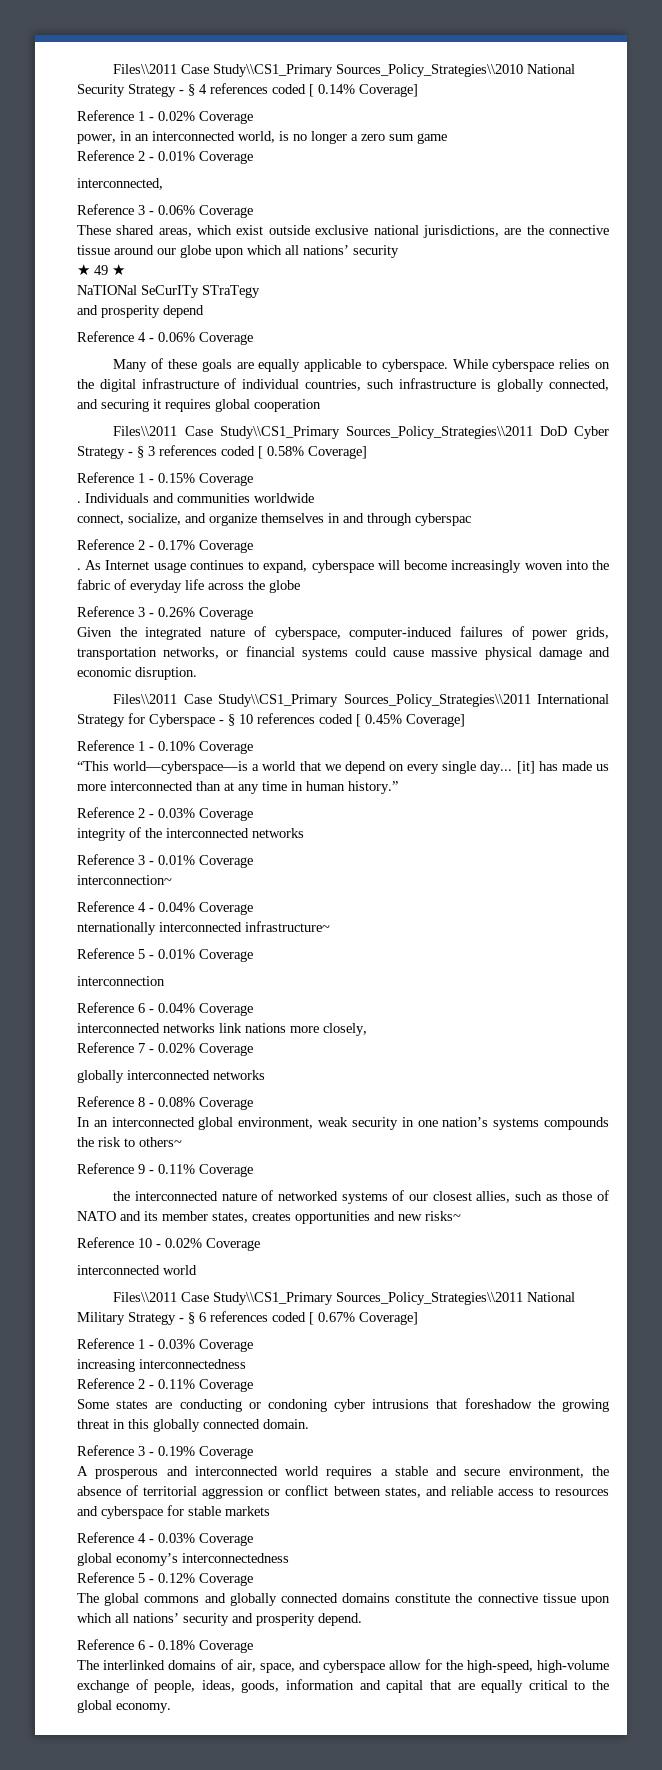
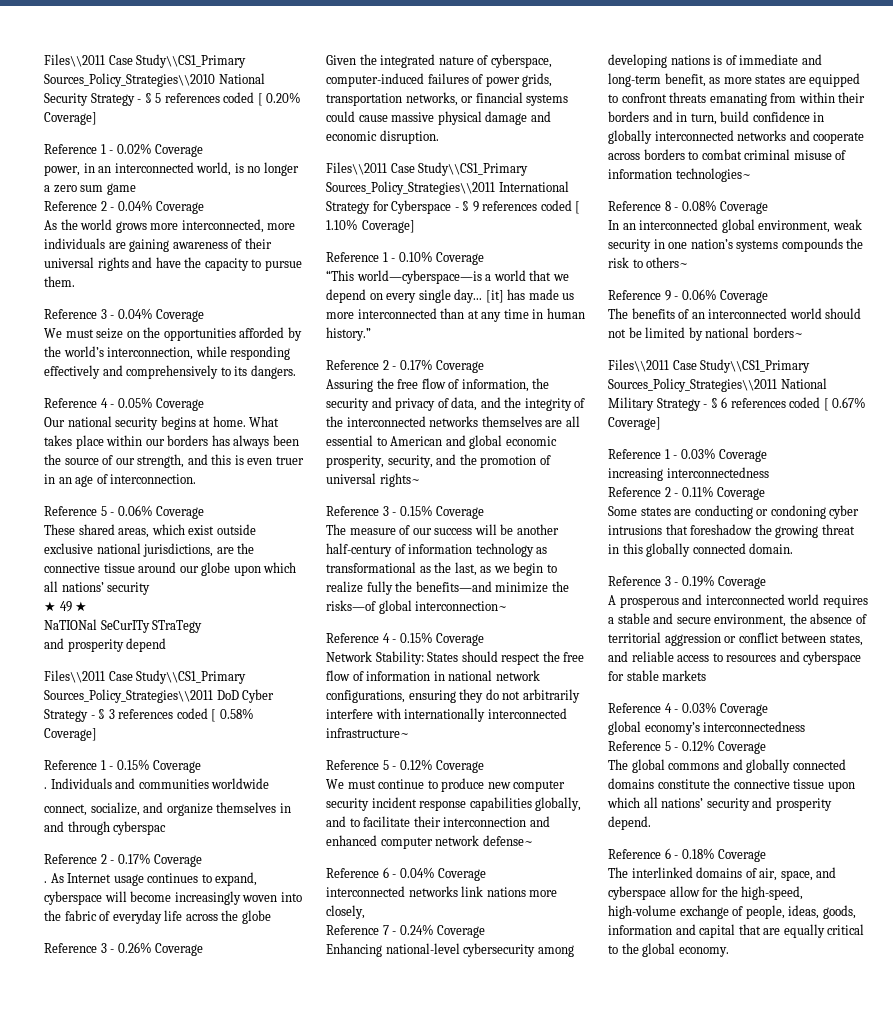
- Files\\2011 Case Study\\CS1_Primary Sources_Policy_Strategies\\2010 National Security Strategy - § 4 references coded [ 0.14% Coverage]
+ Files\\2011 Case Study\\CS1_Primary Sources_Policy_Strategies\\2010 National Security Strategy - § 5 references coded [ 0.20% Coverage]
- Reference 2 - 0.01% Coverage
- interconnected,
- Reference 3 - 0.06% Coverage
+ Reference 2 - 0.04% Coverage
+ As the world grows more interconnected, more individuals are gaining awareness of their universal rights and have the capacity to pursue them.
+ Reference 3 - 0.04% Coverage
+ We must seize on the opportunities afforded by the world’s interconnection, while responding effectively and comprehensively to its dangers.
+ Reference 4 - 0.05% Coverage
+ Our national security begins at home. What takes place within our borders has always been the source of our strength, and this is even truer in an age of interconnection.
+ Reference 5 - 0.06% Coverage
- Reference 4 - 0.06% Coverage
- Many of these goals are equally applicable to cyberspace. While cyberspace relies on the digital infrastructure of individual countries, such infrastructure is globally connected, and securing it requires global cooperation
- Files\\2011 Case Study\\CS1_Primary Sources_Policy_Strategies\\2011 International Strategy for Cyberspace - § 10 references coded [ 0.45% Coverage]
+ Files\\2011 Case Study\\CS1_Primary Sources_Policy_Strategies\\2011 International Strategy for Cyberspace - § 9 references coded [ 1.10% Coverage]
  [it] has made us more interconnected than at any time in human history.”
- Reference 2 - 0.03% Coverage
- integrity of the interconnected networks
- Reference 3 - 0.01% Coverage
- interconnection~
+ Reference 2 - 0.17% Coverage
+ Assuring the free flow of information, the security and privacy of data, and the integrity of the interconnected networks themselves are all essential to American and global economic prosperity, security, and the promotion of universal rights~
+ Reference 3 - 0.15% Coverage
+ The measure of our success will be another half-century of information technology as transformational as the last, as we begin to realize fully the benefits—and minimize the risks—of global interconnection~
- Reference 4 - 0.04% Coverage
- nternationally interconnected infrastructure~
- Reference 5 - 0.01% Coverage
- interconnection
+ Reference 4 - 0.15% Coverage
+ Network Stability: States should respect the free flow of information in national network configurations, ensuring they do not arbitrarily interfere with internationally interconnected infrastructure~
+ Reference 5 - 0.12% Coverage
+ We must continue to produce new computer security incident response capabilities globally, and to facilitate their interconnection and enhanced computer network defense~
- Reference 7 - 0.02% Coverage
- globally interconnected networks
+ Reference 7 - 0.24% Coverage
+ Enhancing national-level cybersecurity among developing nations is of immediate and long-term benefit, as more states are equipped to confront threats emanating from within their borders and in turn, build confidence in globally interconnected networks and cooperate across borders to combat criminal misuse of information technologies~
- Reference 9 - 0.11% Coverage
- the interconnected nature of networked systems of our closest allies, such as those of NATO and its member states, creates opportunities and new risks~
- Reference 10 - 0.02% Coverage
- interconnected world
+ Reference 9 - 0.06% Coverage
+ The benefits of an interconnected world should not be limited by national borders~

